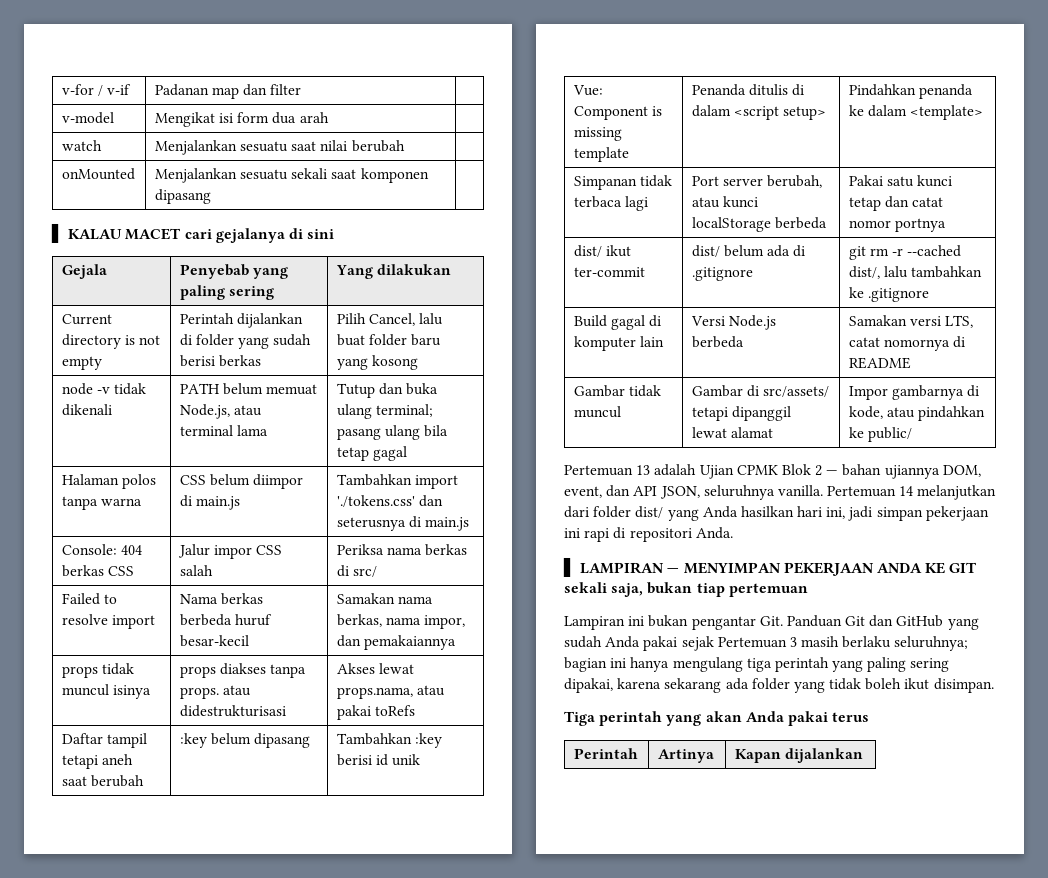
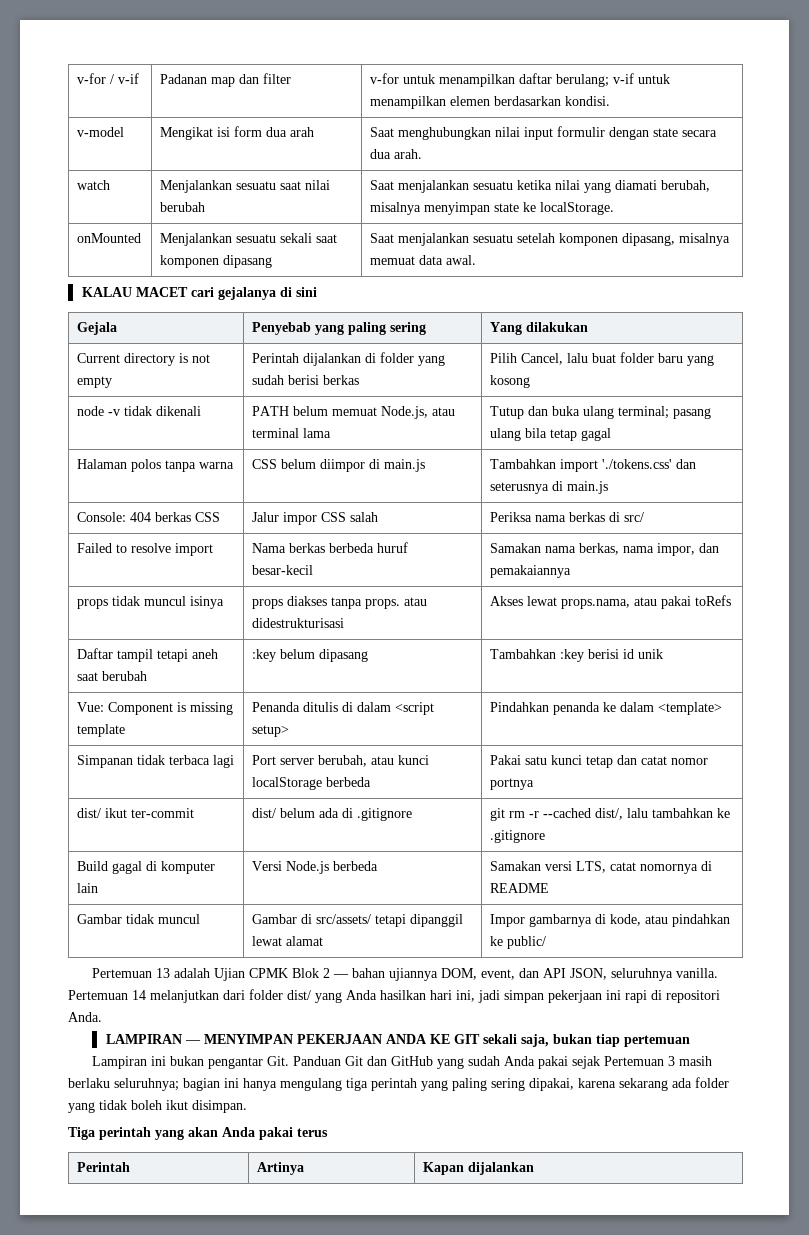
- v-for / v-if | Padanan map dan filter |
+ v-for / v-if | Padanan map dan filter | v-for untuk menampilkan daftar berulang; v-if untuk menampilkan elemen berdasarkan kondisi.
- v-model | Mengikat isi form dua arah |
+ v-model | Mengikat isi form dua arah | Saat menghubungkan nilai input formulir dengan state secara dua arah.
- watch | Menjalankan sesuatu saat nilai berubah |
+ watch | Menjalankan sesuatu saat nilai berubah | Saat menjalankan sesuatu ketika nilai yang diamati berubah, misalnya menyimpan state ke localStorage.
- onMounted | Menjalankan sesuatu sekali saat komponen dipasang |
+ onMounted | Menjalankan sesuatu sekali saat komponen dipasang | Saat menjalankan sesuatu setelah komponen dipasang, misalnya memuat data awal.

